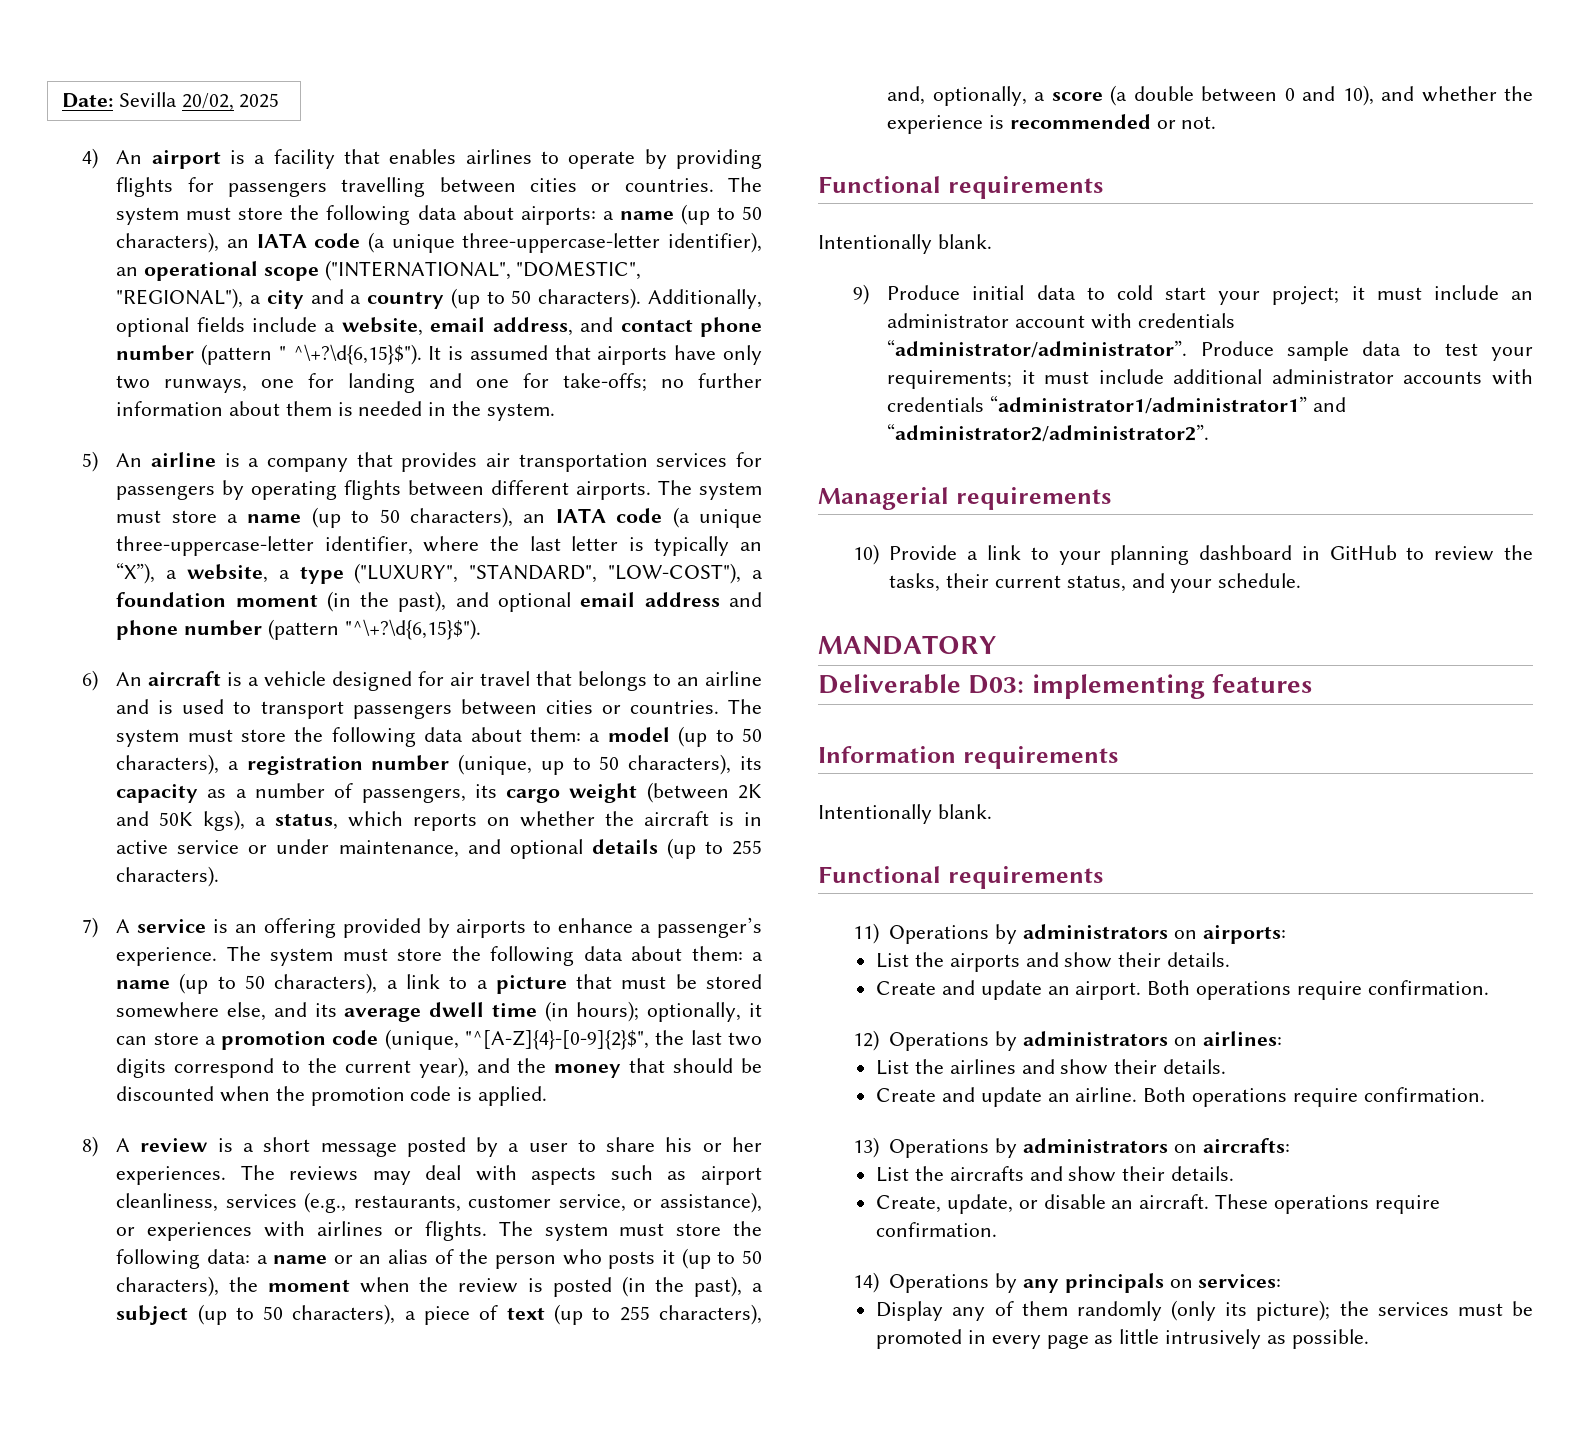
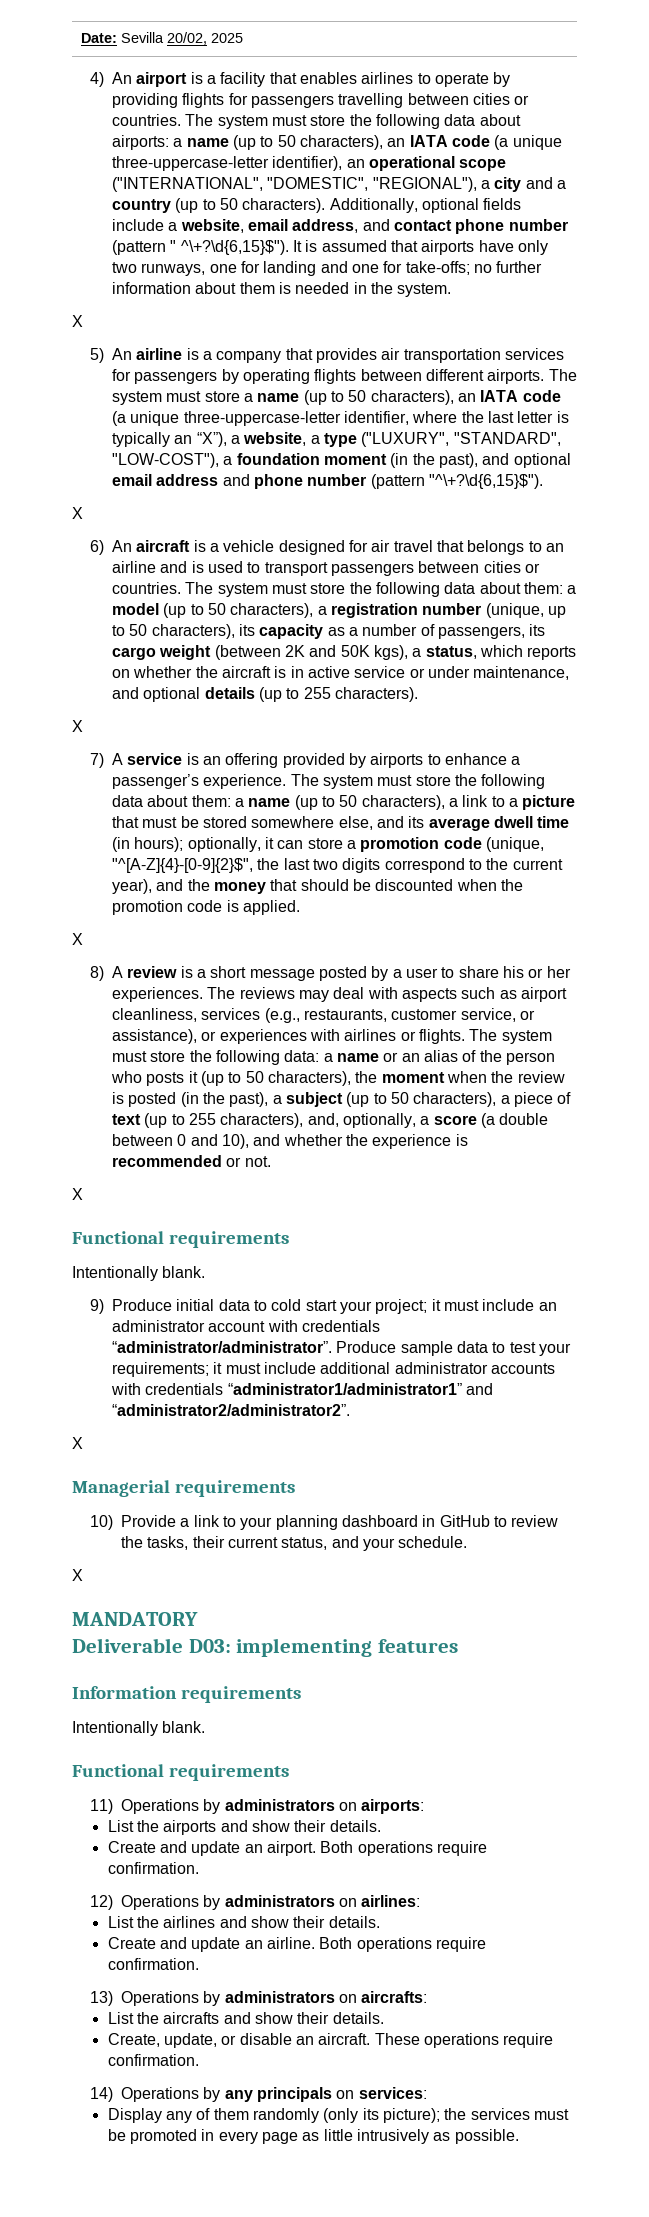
  It is assumed that airports have only two runways, one for landing and one for take-offs; no further information about them is needed in the system.
+ X
  The system must store a name (up to 50 characters), an IATA code (a unique three-uppercase-letter identifier, where the last letter is typically an “X”), a website, a type ("LUXURY", "STANDARD", "LOW-COST"), a foundation moment (in the past), and optional email address and phone number (pattern "^\+?\d{6,15}$").
+ X
  The system must store the following data about them: a model (up to 50 characters), a registration number (unique, up to 50 characters), its capacity as a number of passengers, its cargo weight (between 2K and 50K kgs), a status, which reports on whether the aircraft is in active service or under maintenance, and optional details (up to 255 characters).
+ X
  optionally, it can store a promotion code (unique, "^[A-Z]{4}-[0-9]{2}$", the last two digits correspond to the current year), and the money that should be discounted when the promotion code is applied.
+ X
  a name or an alias of the person who posts it (up to 50 characters), the moment when the review is posted (in the past), a subject (up to 50 characters), a piece of text (up to 255 characters), and, optionally, a score (a double between 0 and 10), and whether the experience is recommended or not.
+ X
  Produce sample data to test your requirements; it must include additional administrator accounts with credentials “administrator1/administrator1” and “administrator2/administrator2”.
+ X
  10) Provide a link to your planning dashboard in GitHub to review the tasks, their current status, and your schedule.
+ X

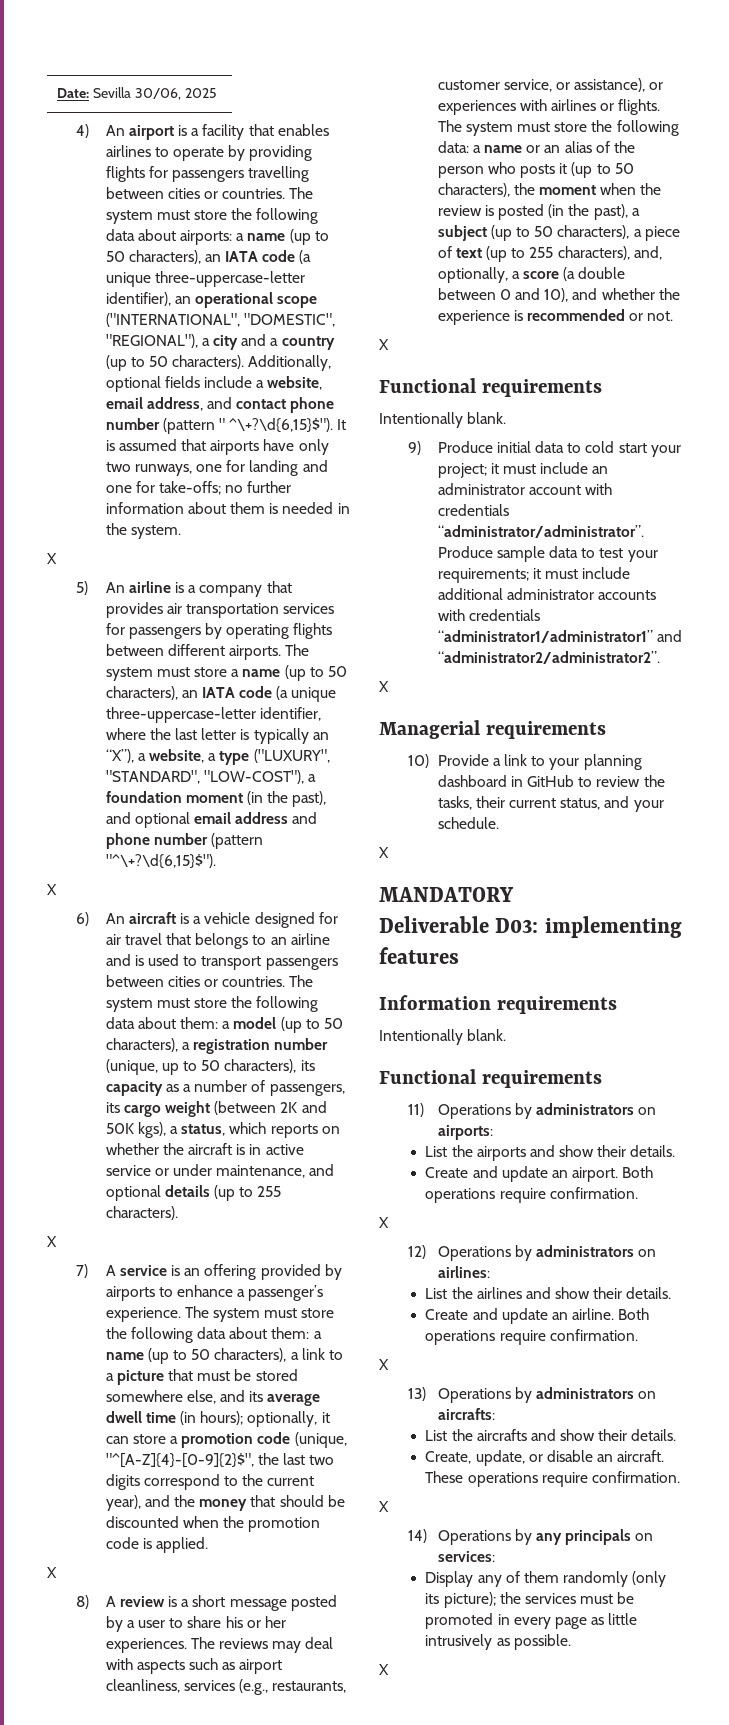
- Date: Sevilla 20/02, 2025
+ Date: Sevilla 30/06, 2025
  Create and update an airport. Both operations require confirmation.
+ X
  Create and update an airline. Both operations require confirmation.
+ X
  These operations require confirmation.
+ X
  Display any of them randomly (only its picture); the services must be promoted in every page as little intrusively as possible.
+ X

